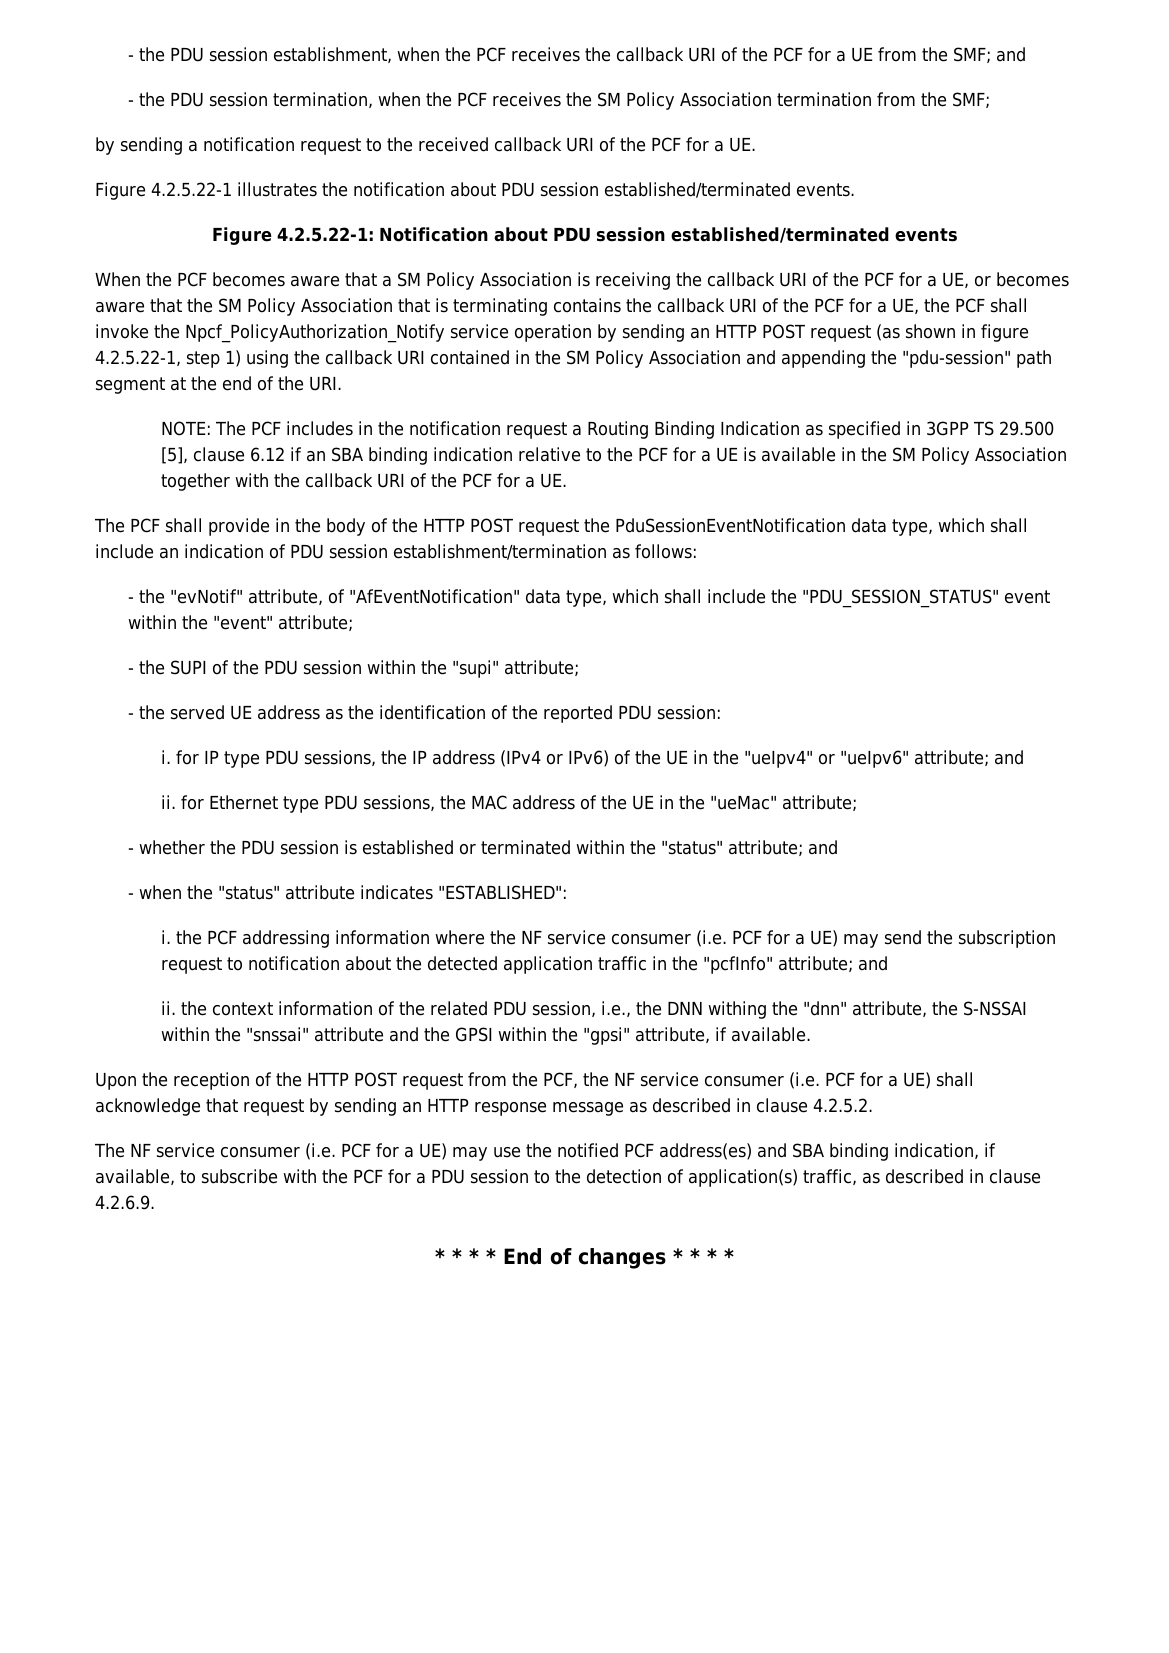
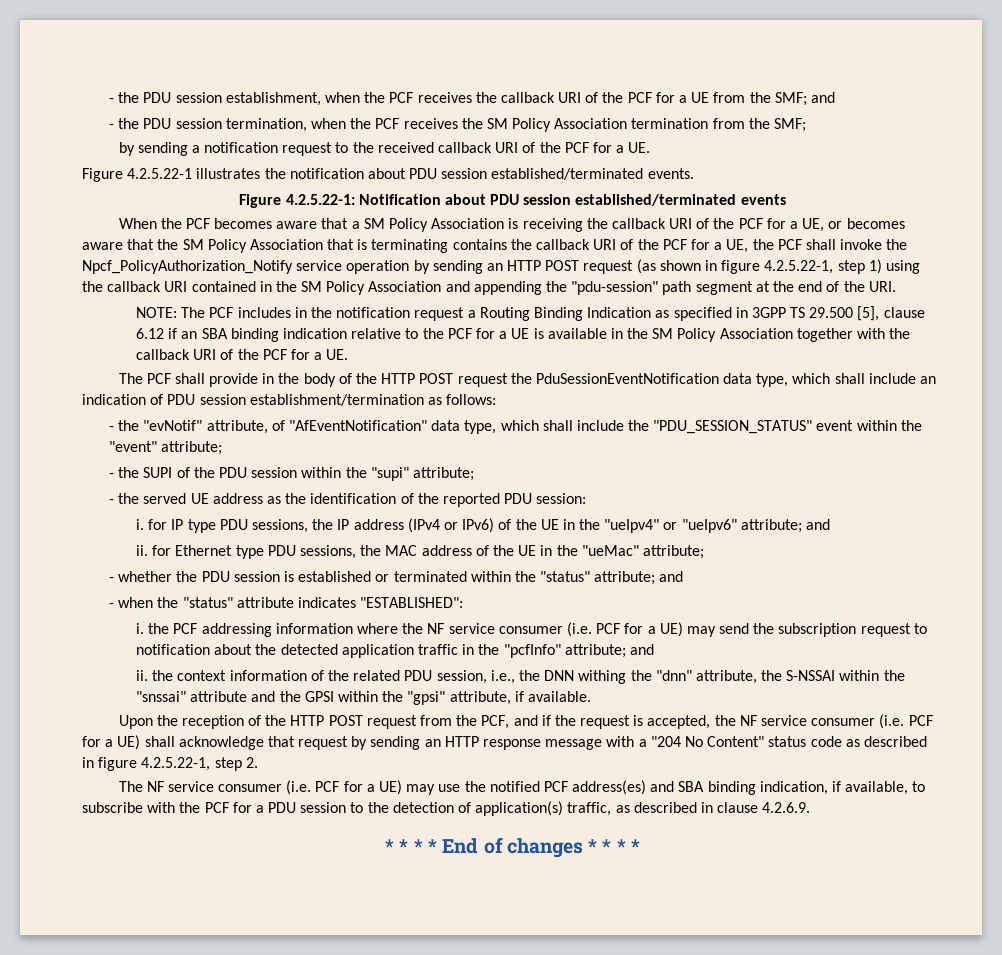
- Upon the reception of the HTTP POST request from the PCF, the NF service consumer (i.e. PCF for a UE) shall acknowledge that request by sending an HTTP response message as described in clause 4.2.5.2.
+ Upon the reception of the HTTP POST request from the PCF, and if the request is accepted, the NF service consumer (i.e. PCF for a UE) shall acknowledge that request by sending an HTTP response message with a "204 No Content" status code as described in figure 4.2.5.22-1, step 2.

